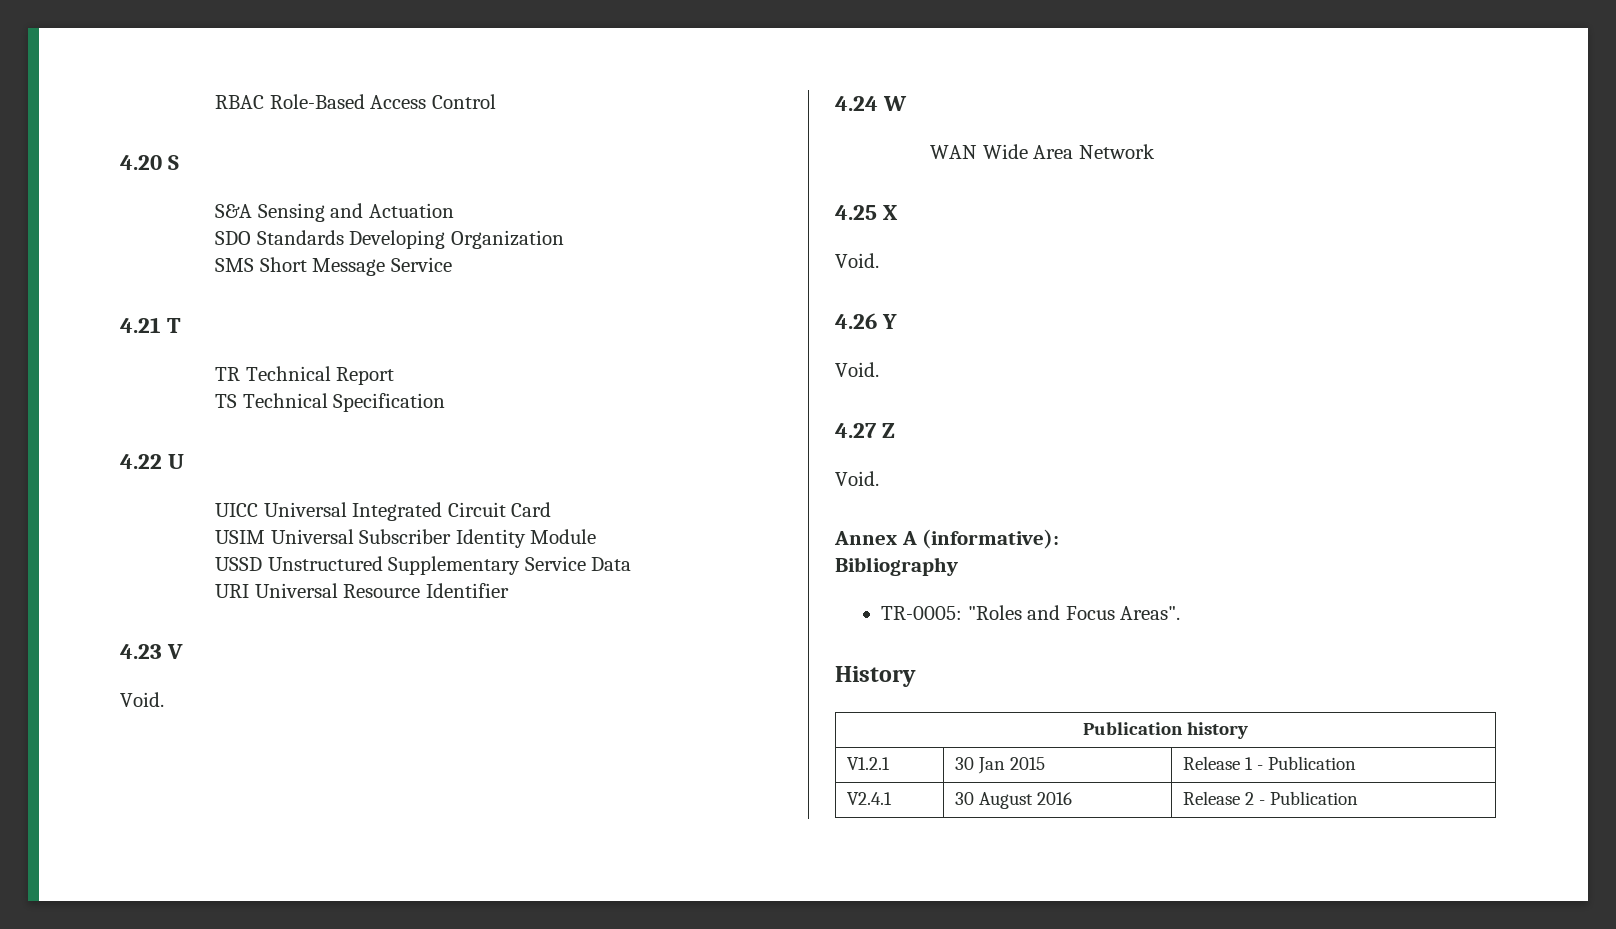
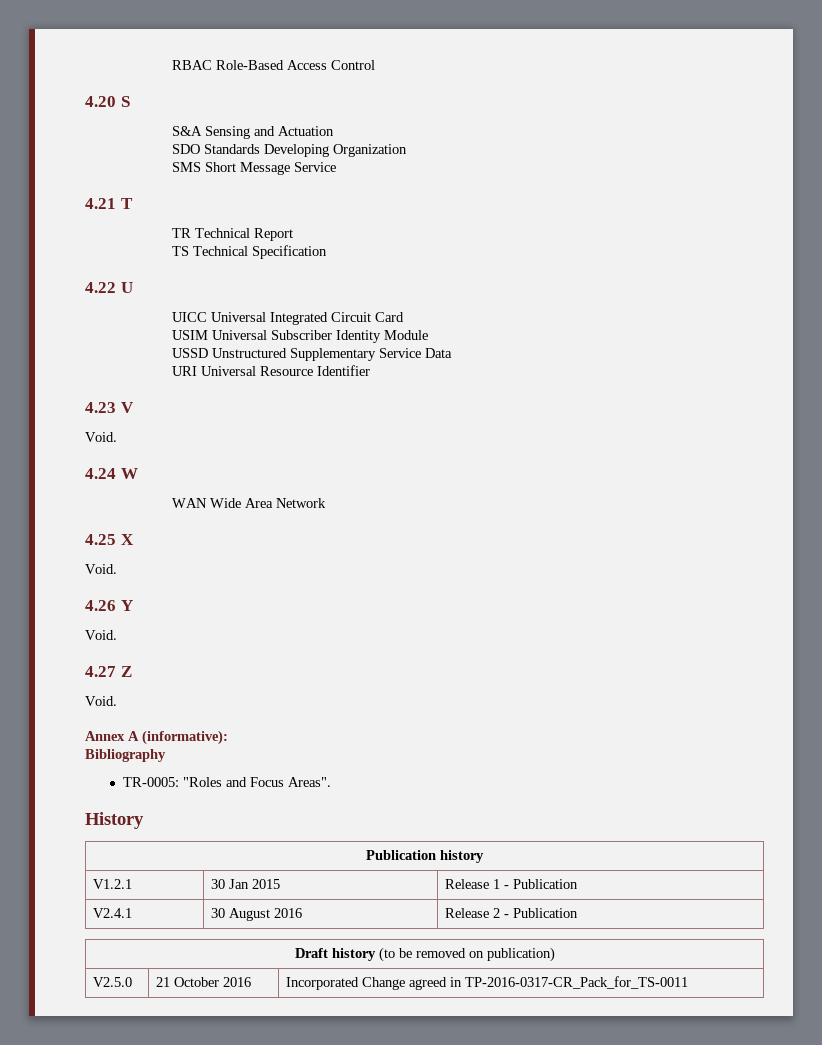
+ Draft history (to be removed on publication)
+ V2.5.0 | 21 October 2016 | Incorporated Change agreed in TP-2016-0317-CR_Pack_for_TS-0011

